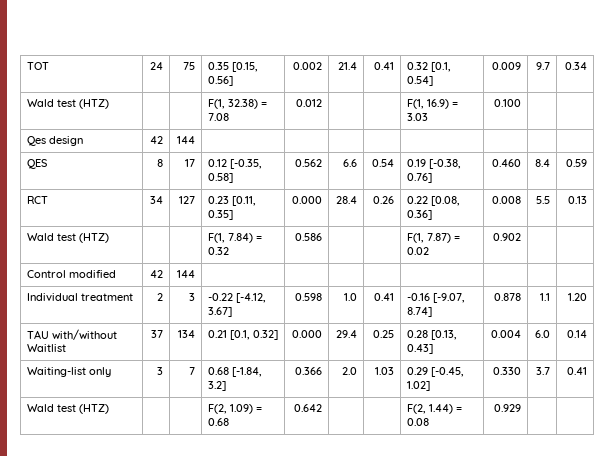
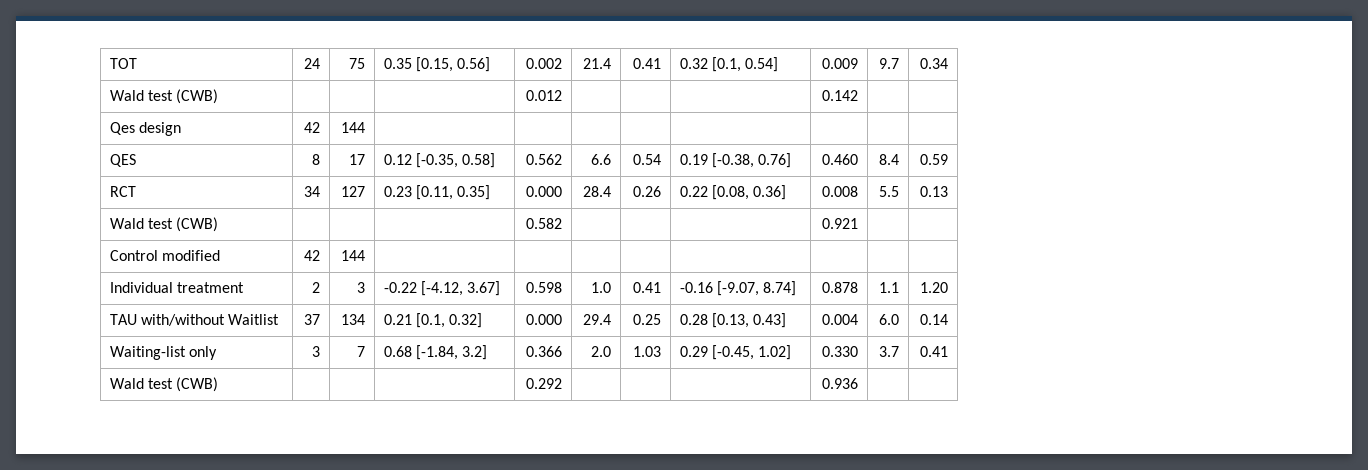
- Wald test (HTZ) | | | F(1, 32.38) = 7.08 | 0.012 | | | F(1, 16.9) = 3.03 | 0.100 | |
+ Wald test (CWB) | | | | 0.012 | | | | 0.142 | |
- Wald test (HTZ) | | | F(1, 7.84) = 0.32 | 0.586 | | | F(1, 7.87) = 0.02 | 0.902 | |
+ Wald test (CWB) | | | | 0.582 | | | | 0.921 | |
- Wald test (HTZ) | | | F(2, 1.09) = 0.68 | 0.642 | | | F(2, 1.44) = 0.08 | 0.929 | |
+ Wald test (CWB) | | | | 0.292 | | | | 0.936 | |

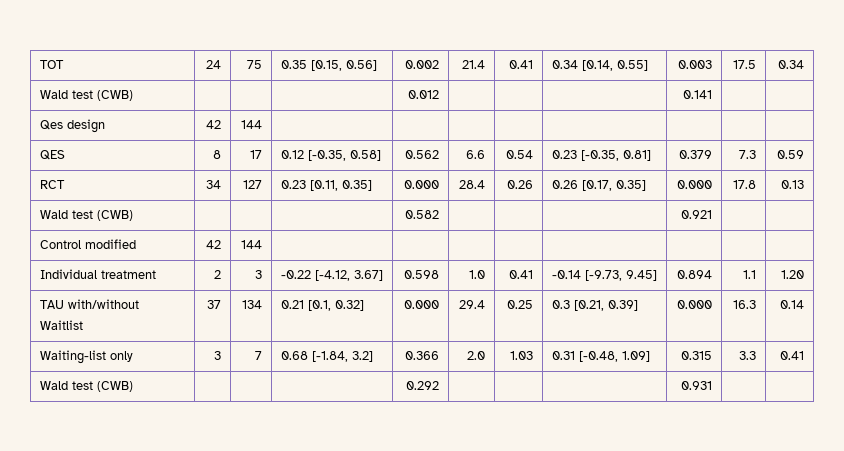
- TOT | 24 | 75 | 0.35 [0.15, 0.56] | 0.002 | 21.4 | 0.41 | 0.32 [0.1, 0.54] | 0.009 | 9.7 | 0.34
+ TOT | 24 | 75 | 0.35 [0.15, 0.56] | 0.002 | 21.4 | 0.41 | 0.34 [0.14, 0.55] | 0.003 | 17.5 | 0.34
- Wald test (CWB) | | | | 0.012 | | | | 0.142 | |
+ Wald test (CWB) | | | | 0.012 | | | | 0.141 | |
- QES | 8 | 17 | 0.12 [-0.35, 0.58] | 0.562 | 6.6 | 0.54 | 0.19 [-0.38, 0.76] | 0.460 | 8.4 | 0.59
+ QES | 8 | 17 | 0.12 [-0.35, 0.58] | 0.562 | 6.6 | 0.54 | 0.23 [-0.35, 0.81] | 0.379 | 7.3 | 0.59
- RCT | 34 | 127 | 0.23 [0.11, 0.35] | 0.000 | 28.4 | 0.26 | 0.22 [0.08, 0.36] | 0.008 | 5.5 | 0.13
+ RCT | 34 | 127 | 0.23 [0.11, 0.35] | 0.000 | 28.4 | 0.26 | 0.26 [0.17, 0.35] | 0.000 | 17.8 | 0.13
- Individual treatment | 2 | 3 | -0.22 [-4.12, 3.67] | 0.598 | 1.0 | 0.41 | -0.16 [-9.07, 8.74] | 0.878 | 1.1 | 1.20
+ Individual treatment | 2 | 3 | -0.22 [-4.12, 3.67] | 0.598 | 1.0 | 0.41 | -0.14 [-9.73, 9.45] | 0.894 | 1.1 | 1.20
- TAU with/without Waitlist | 37 | 134 | 0.21 [0.1, 0.32] | 0.000 | 29.4 | 0.25 | 0.28 [0.13, 0.43] | 0.004 | 6.0 | 0.14
+ TAU with/without Waitlist | 37 | 134 | 0.21 [0.1, 0.32] | 0.000 | 29.4 | 0.25 | 0.3 [0.21, 0.39] | 0.000 | 16.3 | 0.14
- Waiting-list only | 3 | 7 | 0.68 [-1.84, 3.2] | 0.366 | 2.0 | 1.03 | 0.29 [-0.45, 1.02] | 0.330 | 3.7 | 0.41
+ Waiting-list only | 3 | 7 | 0.68 [-1.84, 3.2] | 0.366 | 2.0 | 1.03 | 0.31 [-0.48, 1.09] | 0.315 | 3.3 | 0.41
- Wald test (CWB) | | | | 0.292 | | | | 0.936 | |
+ Wald test (CWB) | | | | 0.292 | | | | 0.931 | |

